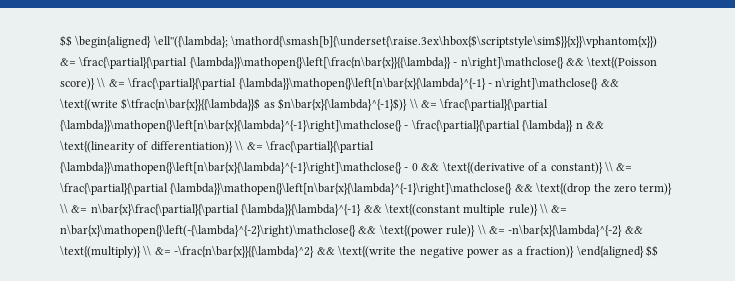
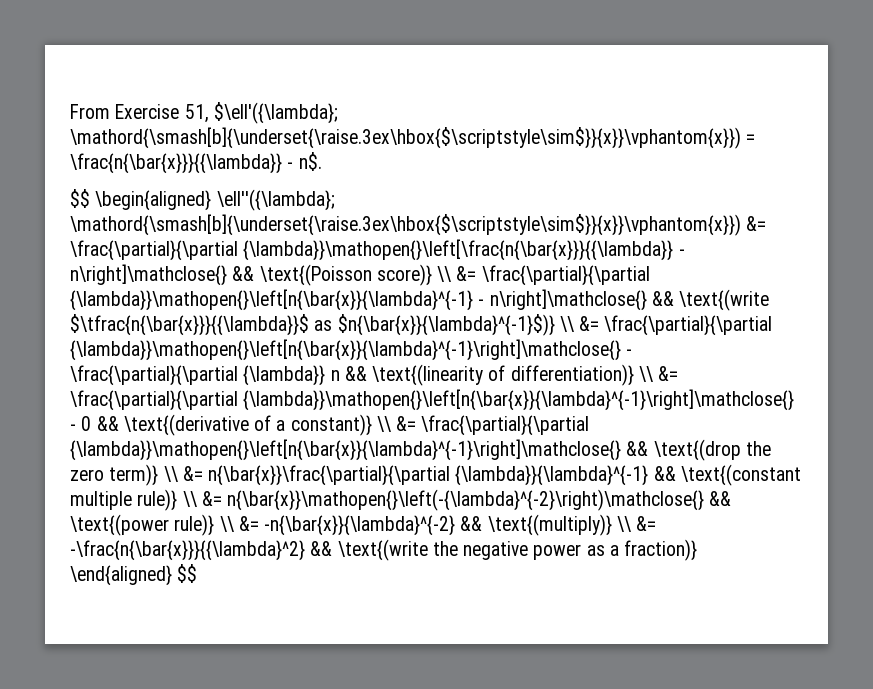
+ From Exercise 51, $\ell'({\lambda}; \mathord{\smash[b]{\underset{\raise.3ex\hbox{$\scriptstyle\sim$}}{x}}\vphantom{x}}) = \frac{n{\bar{x}}}{{\lambda}} - n$.
- \mathord{\smash[b]{\underset{\raise.3ex\hbox{$\scriptstyle\sim$}}{x}}\vphantom{x}}) &= \frac{\partial}{\partial {\lambda}}\mathopen{}\left[\frac{n\bar{x}}{{\lambda}} - n\right]\mathclose{} && \text{(Poisson score)} \\ &= \frac{\partial}{\partial {\lambda}}\mathopen{}\left[n\bar{x}{\lambda}^{-1} - n\right]\mathclose{} && \text{(write $\tfrac{n\bar{x}}{{\lambda}}$ as $n\bar{x}{\lambda}^{-1}$)} \\ &= \frac{\partial}{\partial {\lambda}}\mathopen{}\left[n\bar{x}{\lambda}^{-1}\right]\mathclose{} - \frac{\partial}{\partial {\lambda}} n && \text{(linearity of differentiation)} \\ &= \frac{\partial}{\partial {\lambda}}\mathopen{}\left[n\bar{x}{\lambda}^{-1}\right]\mathclose{} - 0 && \text{(derivative of a constant)} \\ &= \frac{\partial}{\partial {\lambda}}\mathopen{}\left[n\bar{x}{\lambda}^{-1}\right]\mathclose{} && \text{(drop the zero term)} \\ &= n\bar{x}\frac{\partial}{\partial {\lambda}}{\lambda}^{-1} && \text{(constant multiple rule)} \\ &= n\bar{x}\mathopen{}\left(-{\lambda}^{-2}\right)\mathclose{} && \text{(power rule)} \\ &= -n\bar{x}{\lambda}^{-2} && \text{(multiply)} \\ &= -\frac{n\bar{x}}{{\lambda}^2} && \text{(write the negative power as a fraction)} \end{aligned} $$
+ \mathord{\smash[b]{\underset{\raise.3ex\hbox{$\scriptstyle\sim$}}{x}}\vphantom{x}}) &= \frac{\partial}{\partial {\lambda}}\mathopen{}\left[\frac{n{\bar{x}}}{{\lambda}} - n\right]\mathclose{} && \text{(Poisson score)} \\ &= \frac{\partial}{\partial {\lambda}}\mathopen{}\left[n{\bar{x}}{\lambda}^{-1} - n\right]\mathclose{} && \text{(write $\tfrac{n{\bar{x}}}{{\lambda}}$ as $n{\bar{x}}{\lambda}^{-1}$)} \\ &= \frac{\partial}{\partial {\lambda}}\mathopen{}\left[n{\bar{x}}{\lambda}^{-1}\right]\mathclose{} - \frac{\partial}{\partial {\lambda}} n && \text{(linearity of differentiation)} \\ &= \frac{\partial}{\partial {\lambda}}\mathopen{}\left[n{\bar{x}}{\lambda}^{-1}\right]\mathclose{} - 0 && \text{(derivative of a constant)} \\ &= \frac{\partial}{\partial {\lambda}}\mathopen{}\left[n{\bar{x}}{\lambda}^{-1}\right]\mathclose{} && \text{(drop the zero term)} \\ &= n{\bar{x}}\frac{\partial}{\partial {\lambda}}{\lambda}^{-1} && \text{(constant multiple rule)} \\ &= n{\bar{x}}\mathopen{}\left(-{\lambda}^{-2}\right)\mathclose{} && \text{(power rule)} \\ &= -n{\bar{x}}{\lambda}^{-2} && \text{(multiply)} \\ &= -\frac{n{\bar{x}}}{{\lambda}^2} && \text{(write the negative power as a fraction)} \end{aligned} $$

